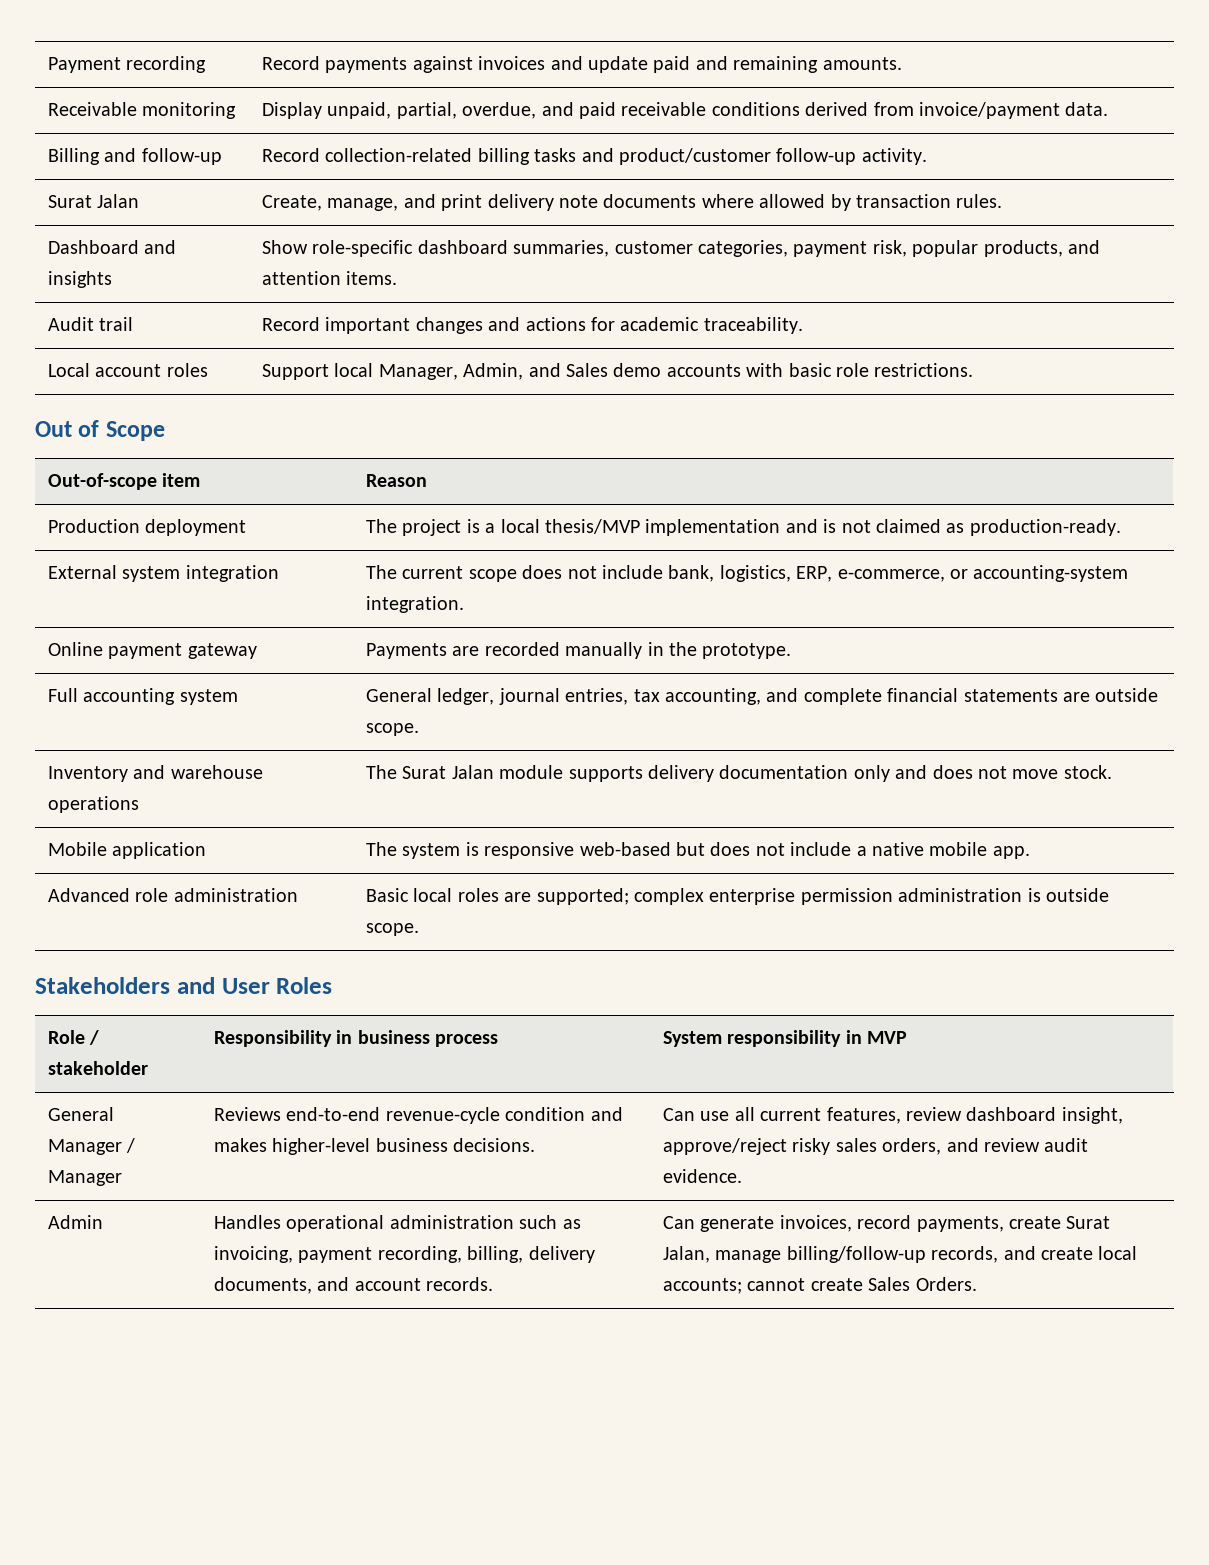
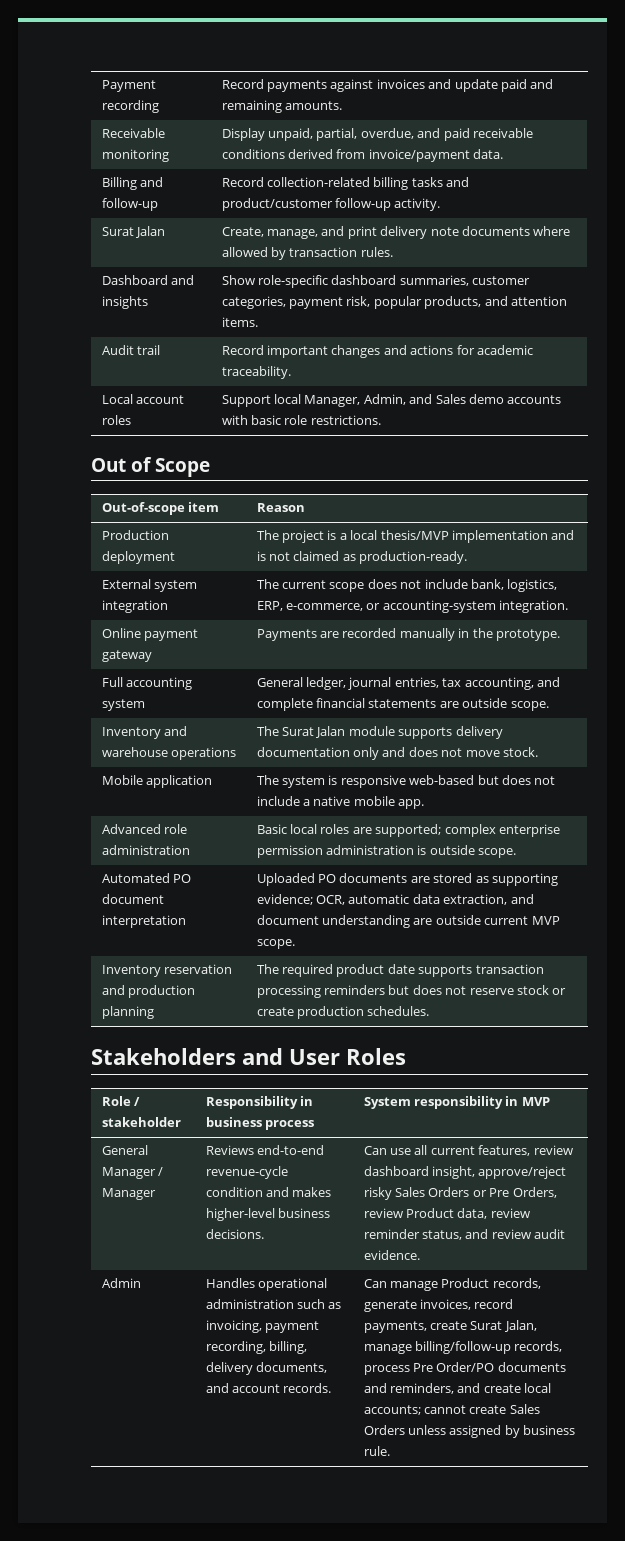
+ Automated PO document interpretation | Uploaded PO documents are stored as supporting evidence; OCR, automatic data extraction, and document understanding are outside current MVP scope.
+ Inventory reservation and production planning | The required product date supports transaction processing reminders but does not reserve stock or create production schedules.
- General Manager / Manager | Reviews end-to-end revenue-cycle condition and makes higher-level business decisions. | Can use all current features, review dashboard insight, approve/reject risky sales orders, and review audit evidence.
+ General Manager / Manager | Reviews end-to-end revenue-cycle condition and makes higher-level business decisions. | Can use all current features, review dashboard insight, approve/reject risky Sales Orders or Pre Orders, review Product data, review reminder status, and review audit evidence.
- Can generate invoices, record payments, create Surat Jalan, manage billing/follow-up records, and create local accounts; cannot create Sales Orders.
+ Can manage Product records, generate invoices, record payments, create Surat Jalan, manage billing/follow-up records, process Pre Order/PO documents and reminders, and create local accounts; cannot create Sales Orders unless assigned by business rule.

